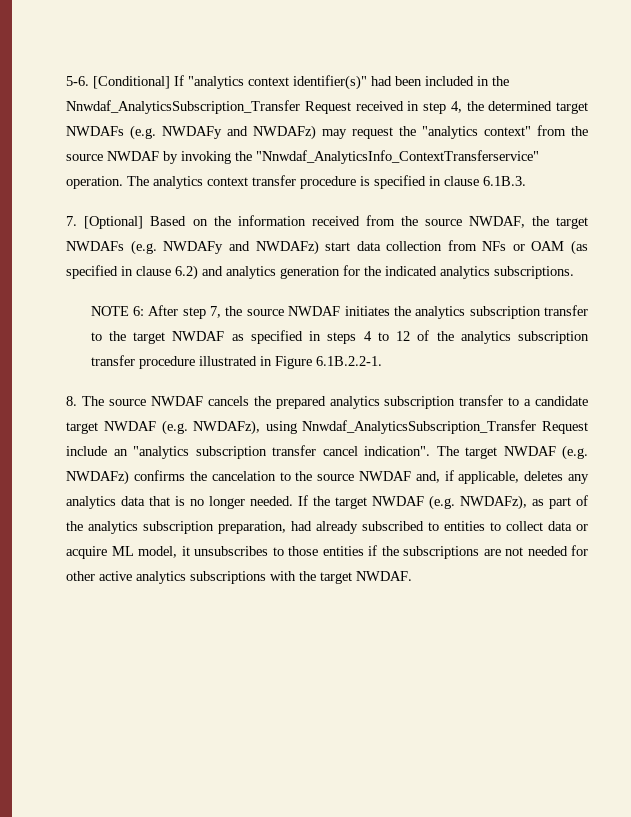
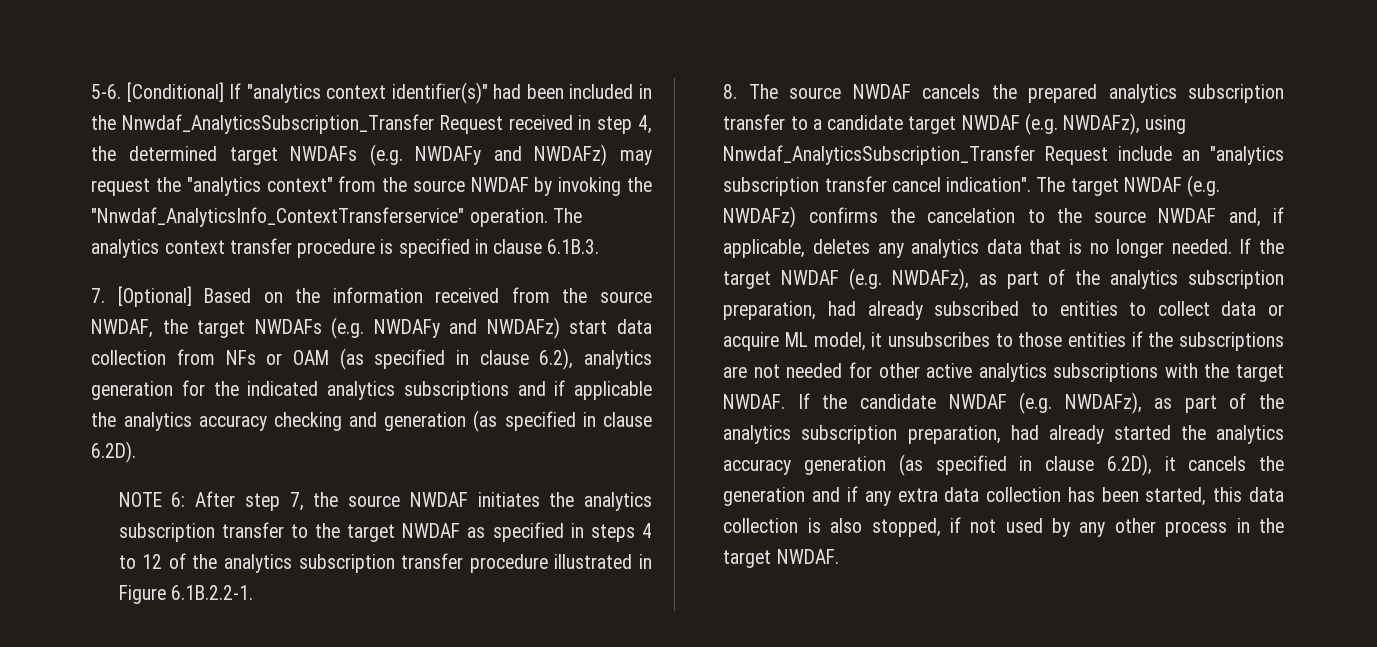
- 7. [Optional] Based on the information received from the source NWDAF, the target NWDAFs (e.g. NWDAFy and NWDAFz) start data collection from NFs or OAM (as specified in clause 6.2) and analytics generation for the indicated analytics subscriptions.
+ 7. [Optional] Based on the information received from the source NWDAF, the target NWDAFs (e.g. NWDAFy and NWDAFz) start data collection from NFs or OAM (as specified in clause 6.2), analytics generation for the indicated analytics subscriptions and if applicable the analytics accuracy checking and generation (as specified in clause 6.2D).
+ If the candidate NWDAF (e.g. NWDAFz), as part of the analytics subscription preparation, had already started the analytics accuracy generation (as specified in clause 6.2D), it cancels the generation and if any extra data collection has been started, this data collection is also stopped, if not used by any other process in the target NWDAF.

